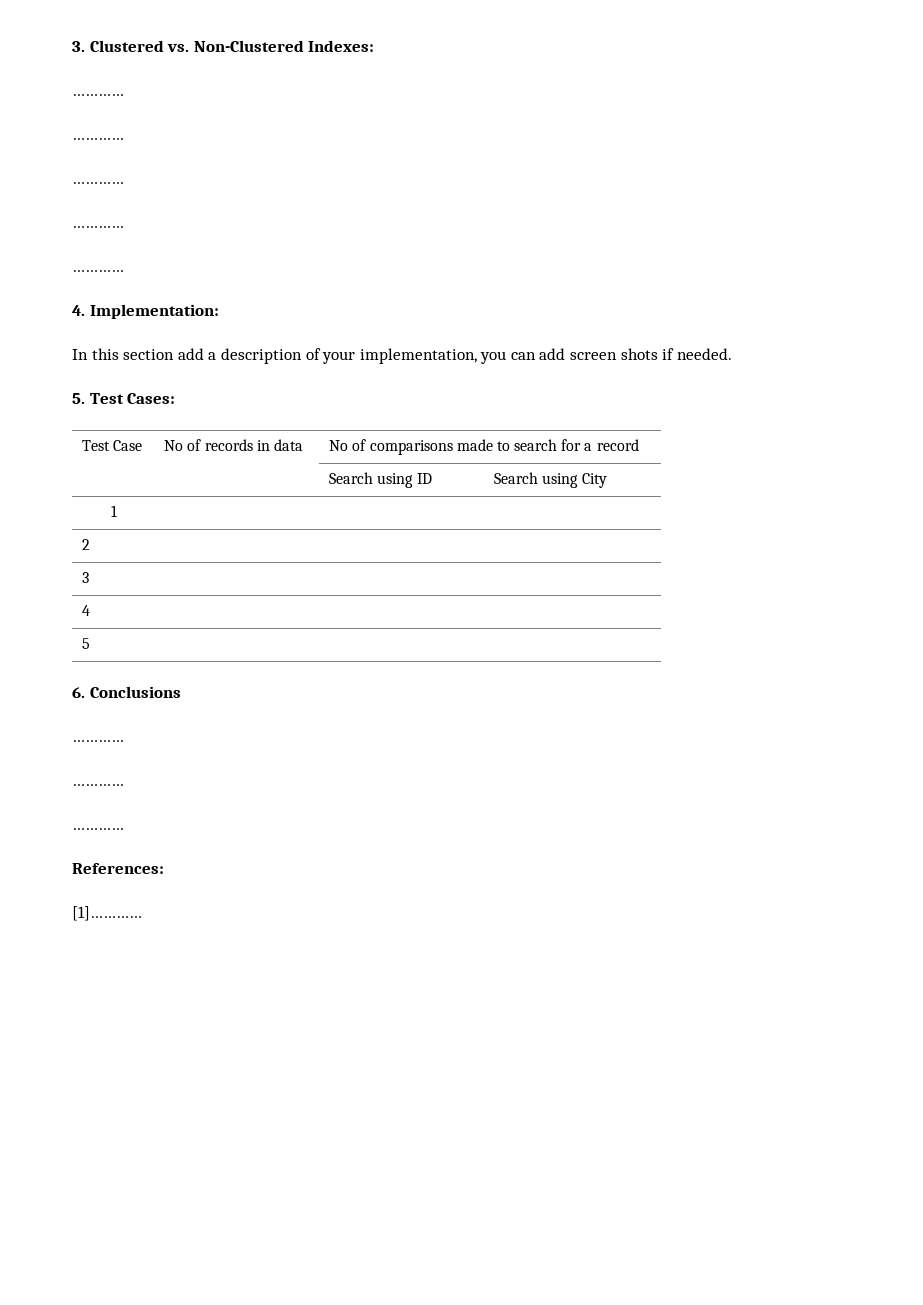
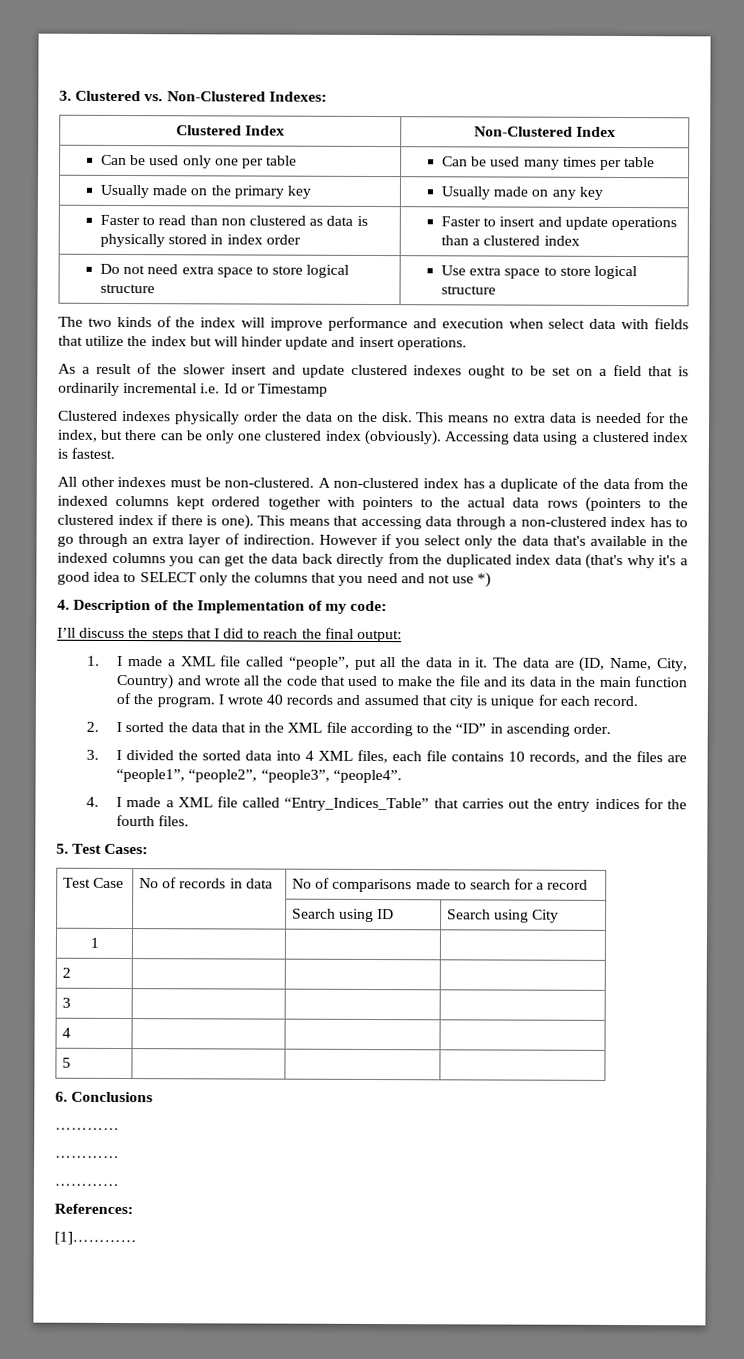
  3. Clustered vs. Non-Clustered Indexes:
- …………
- …………
- …………
- …………
- …………
- 4. Implementation:
- In this section add a description of your implementation, you can add screen shots if needed.
+ Clustered Index | Non-Clustered Index
+ Can be used only one per table | Can be used many times per table
+ Usually made on the primary key | Usually made on any key
+ Faster to read than non clustered as data is physically stored in index order | Faster to insert and update operations than a clustered index
+ Do not need extra space to store logical structure | Use extra space to store logical structure
+ The two kinds of the index will improve performance and execution when select data with fields that utilize the index but will hinder update and insert operations.
+ As a result of the slower insert and update clustered indexes ought to be set on a field that is ordinarily incremental i.e. Id or Timestamp
+ Clustered indexes physically order the data on the disk. This means no extra data is needed for the index, but there can be only one clustered index (obviously). Accessing data using a clustered index is fastest.
+ All other indexes must be non-clustered. A non-clustered index has a duplicate of the data from the indexed columns kept ordered together with pointers to the actual data rows (pointers to the clustered index if there is one). This means that accessing data through a non-clustered index has to go through an extra layer of indirection. However if you select only the data that's available in the indexed columns you can get the data back directly from the duplicated index data (that's why it's a good idea to SELECT only the columns that you need and not use *)
+ 4. Description of the Implementation of my code:
+ I’ll discuss the steps that I did to reach the final output:
+ 1. I made a XML file called “people”, put all the data in it. The data are (ID, Name, City, Country) and wrote all the code that used to make the file and its data in the main function of the program. I wrote 40 records and assumed that city is unique for each record.
+ 2. I sorted the data that in the XML file according to the “ID” in ascending order.
+ 3. I divided the sorted data into 4 XML files, each file contains 10 records, and the files are “people1”, “people2”, “people3”, “people4”.
+ 4. I made a XML file called “Entry_Indices_Table” that carries out the entry indices for the fourth files.

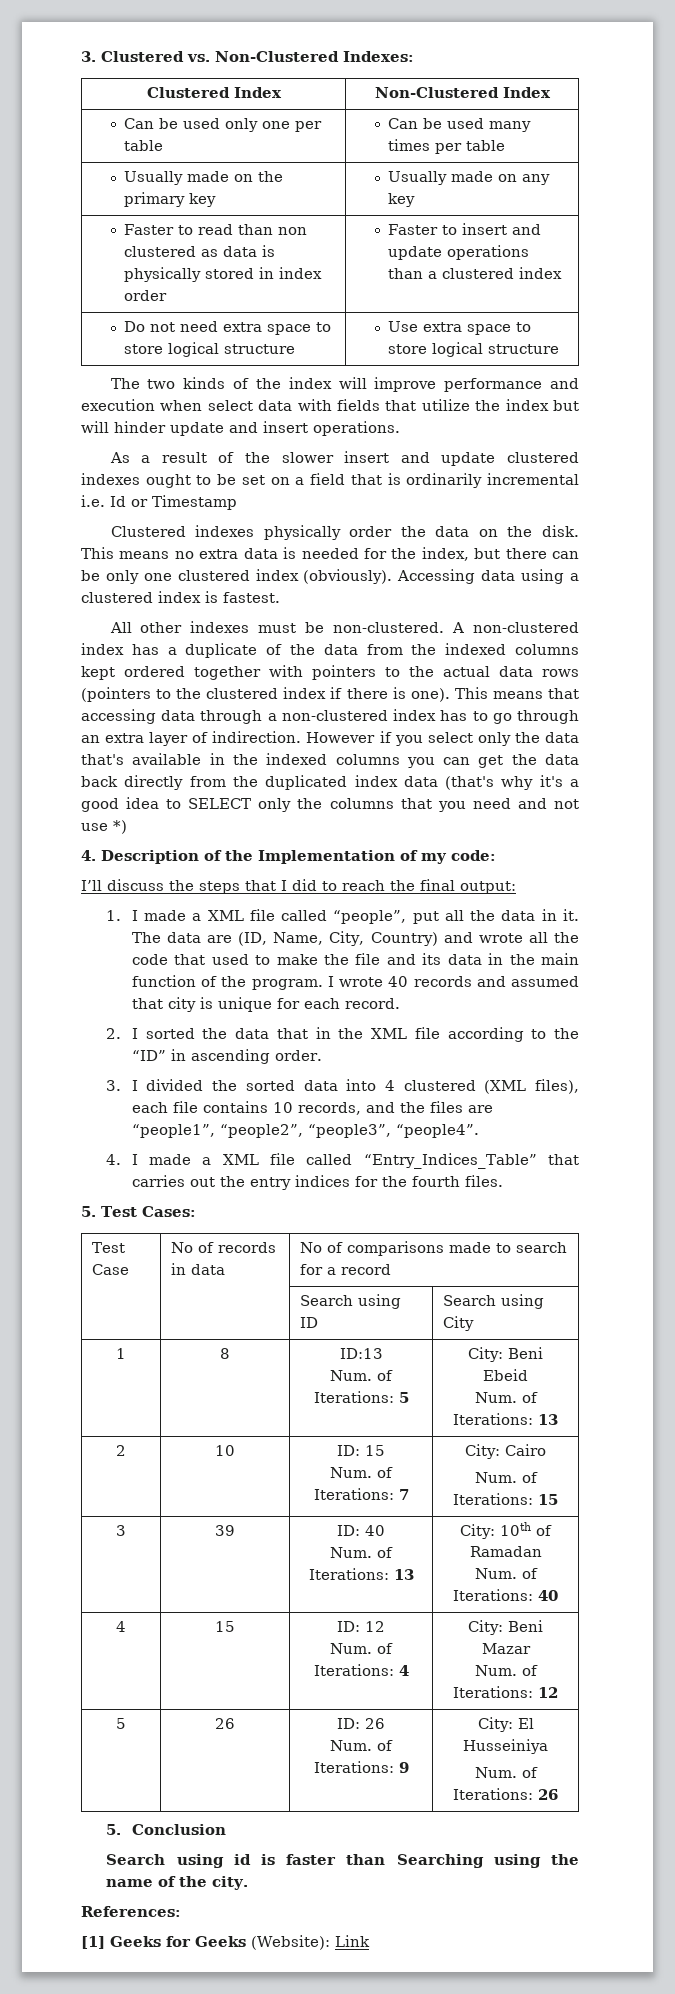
- 3. I divided the sorted data into 4 XML files, each file contains 10 records, and the files are “people1”, “people2”, “people3”, “people4”.
+ 3. I divided the sorted data into 4 clustered (XML files), each file contains 10 records, and the files are “people1”, “people2”, “people3”, “people4”.
- 1 | | |
- 2 | | |
- 3 | | |
- 4 | | |
- 5 | | |
- 6. Conclusions
- …………
- …………
- …………
+ 1 | 8 | ID:13
+ Num. of Iterations: 5 | City: Beni Ebeid
+ Num. of Iterations: 13
+ 2 | 10 | ID: 15
+ Num. of Iterations: 7 | City: Cairo
+ Num. of Iterations: 15
+ 3 | 39 | ID: 40
+ Num. of Iterations: 13 | City: 10th of Ramadan
+ Num. of Iterations: 40
+ 4 | 15 | ID: 12
+ Num. of Iterations: 4 | City: Beni Mazar
+ Num. of Iterations: 12
+ 5 | 26 | ID: 26
+ Num. of Iterations: 9 | City: El Husseiniya
+ Num. of Iterations: 26
+ 5. Conclusion
+ Search using id is faster than Searching using the name of the city.
  References:
- [1]…………
+ [1] Geeks for Geeks (Website): Link

